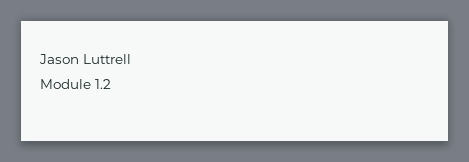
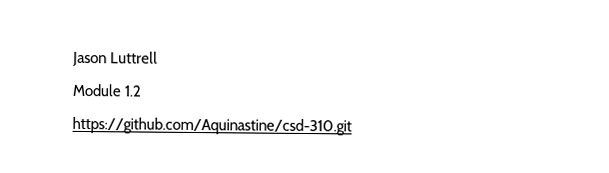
+ https://github.com/Aquinastine/csd-310.git

